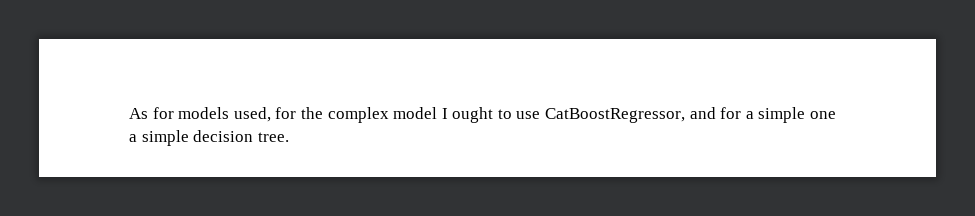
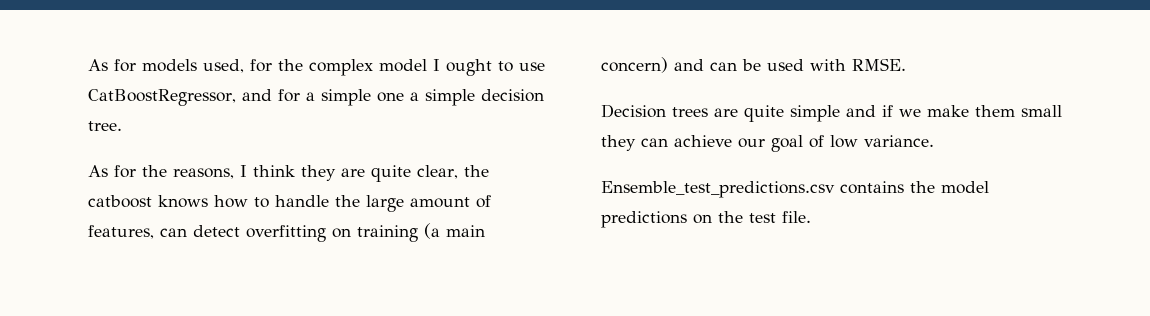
+ As for the reasons, I think they are quite clear, the catboost knows how to handle the large amount of features, can detect overfitting on training (a main concern) and can be used with RMSE.
+ Decision trees are quite simple and if we make them small they can achieve our goal of low variance.
+ Ensemble_test_predictions.csv contains the model predictions on the test file.

